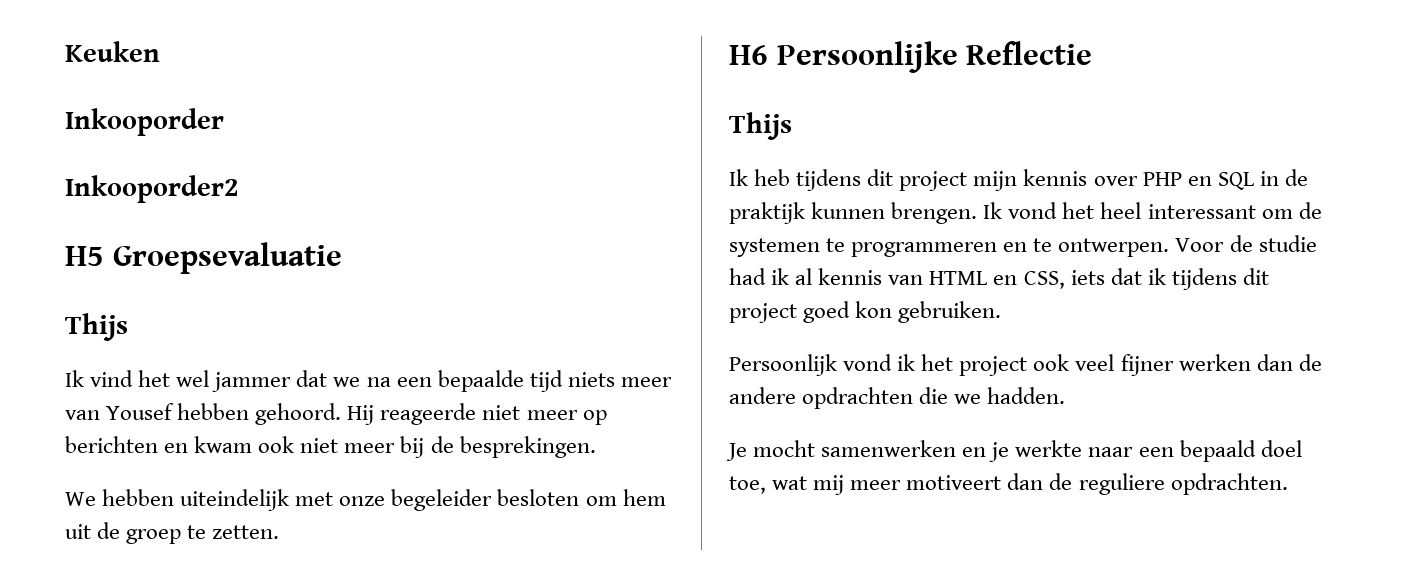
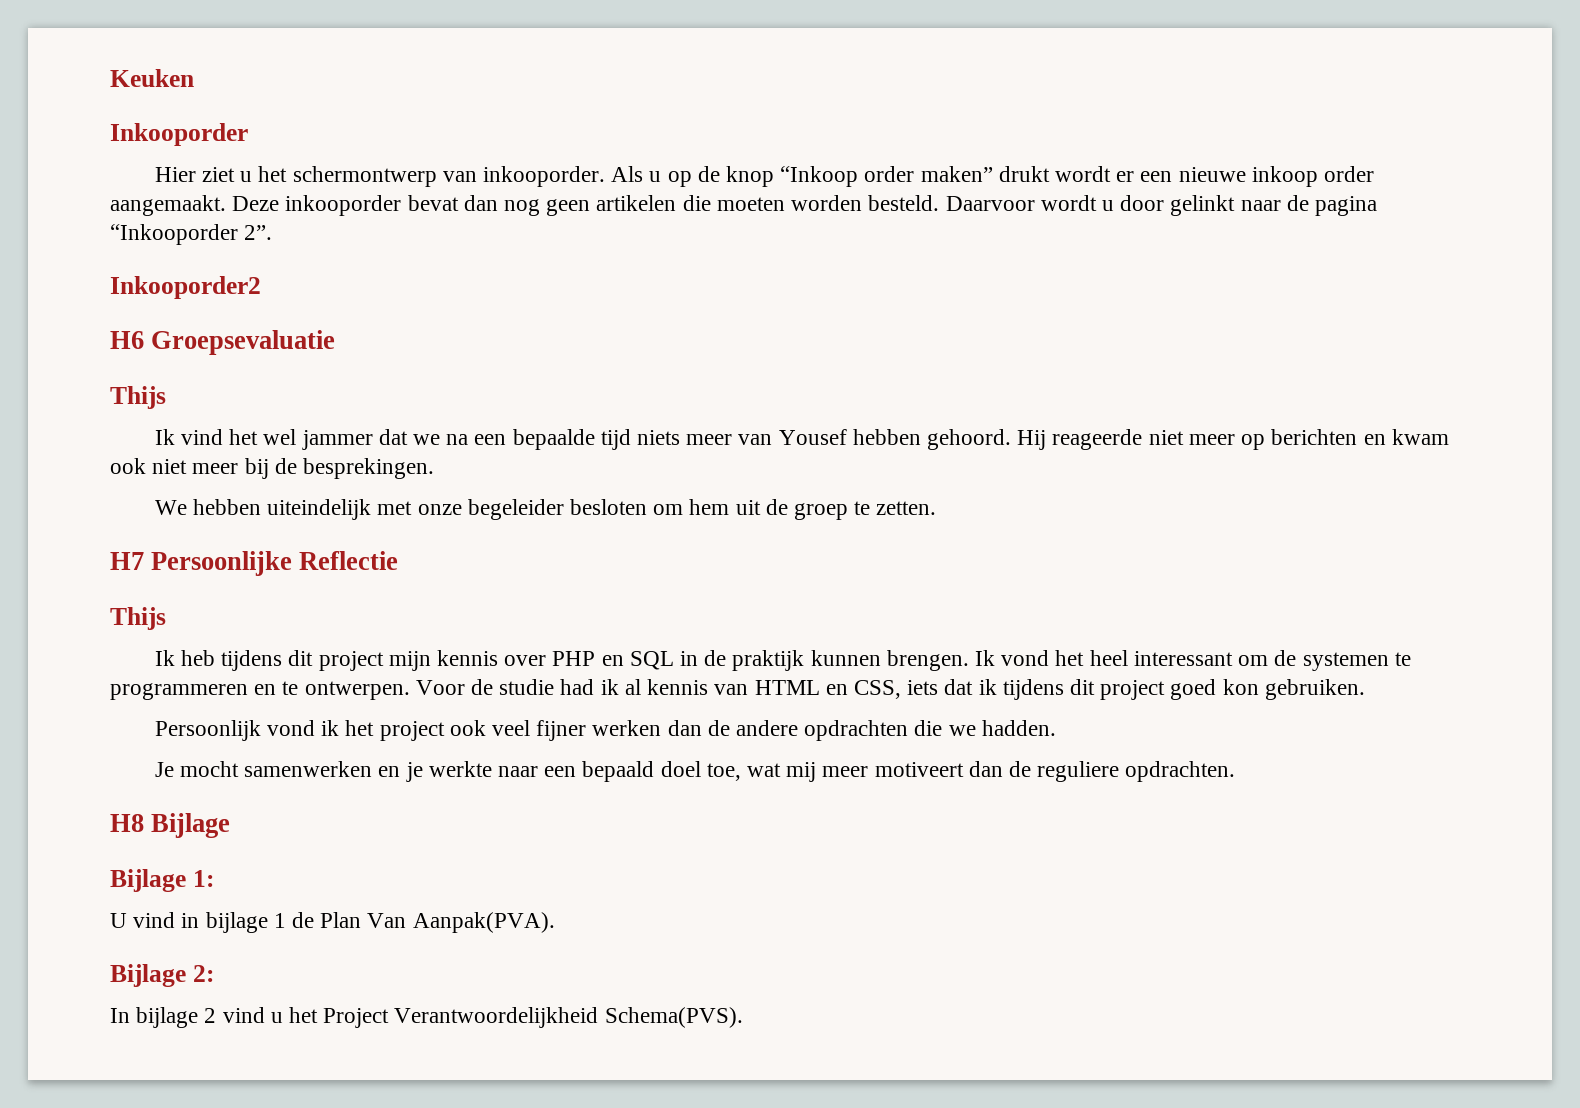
+ Hier ziet u het schermontwerp van inkooporder. Als u op de knop “Inkoop order maken” drukt wordt er een nieuwe inkoop order aangemaakt. Deze inkooporder bevat dan nog geen artikelen die moeten worden besteld. Daarvoor wordt u door gelinkt naar de pagina “Inkooporder 2”.
- H5 Groepsevaluatie
+ H6 Groepsevaluatie
- H6 Persoonlijke Reflectie
+ H7 Persoonlijke Reflectie
+ H8 Bijlage
+ Bijlage 1:
+ U vind in bijlage 1 de Plan Van Aanpak(PVA).
+ Bijlage 2:
+ In bijlage 2 vind u het Project Verantwoordelijkheid Schema(PVS).

